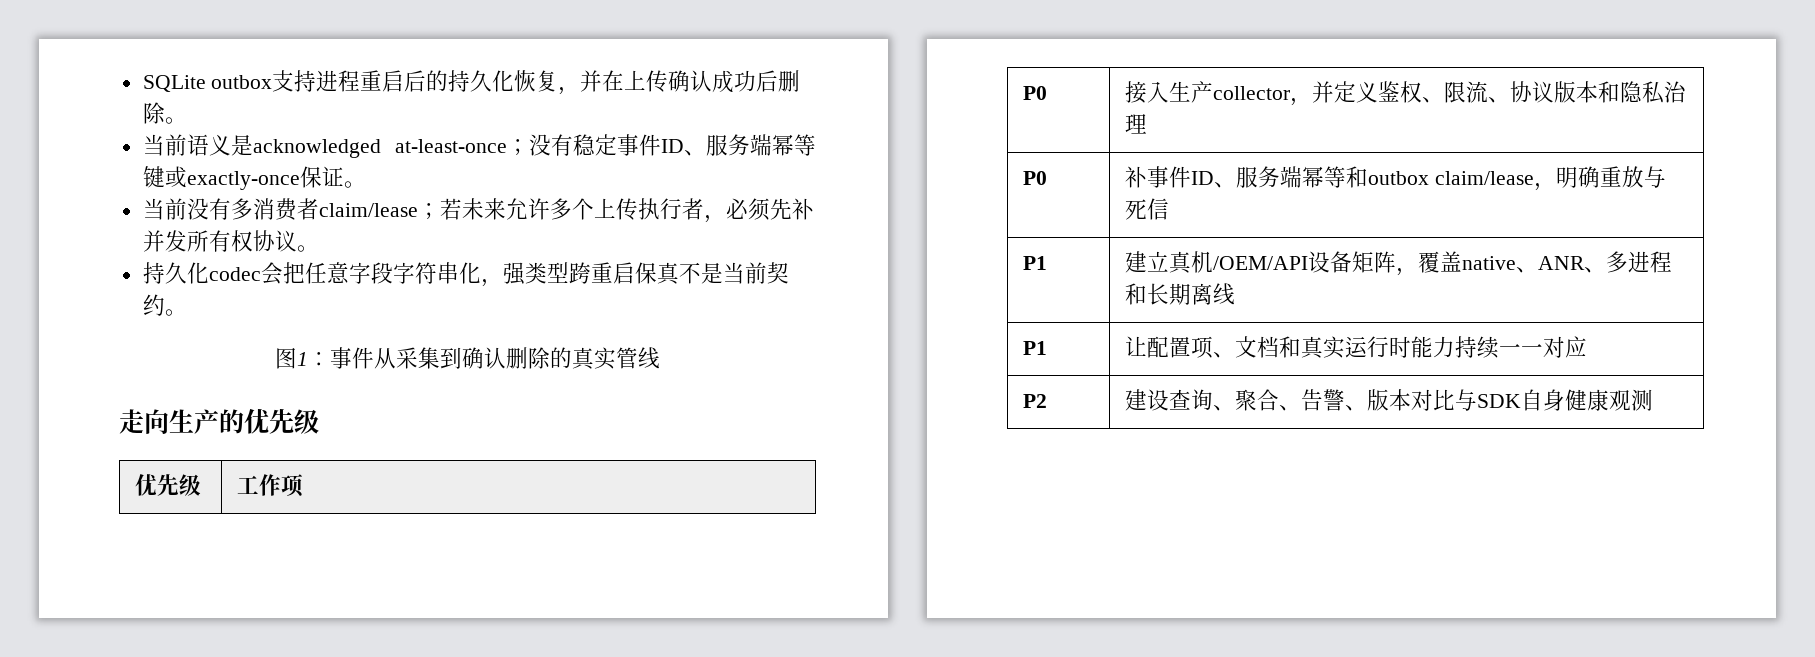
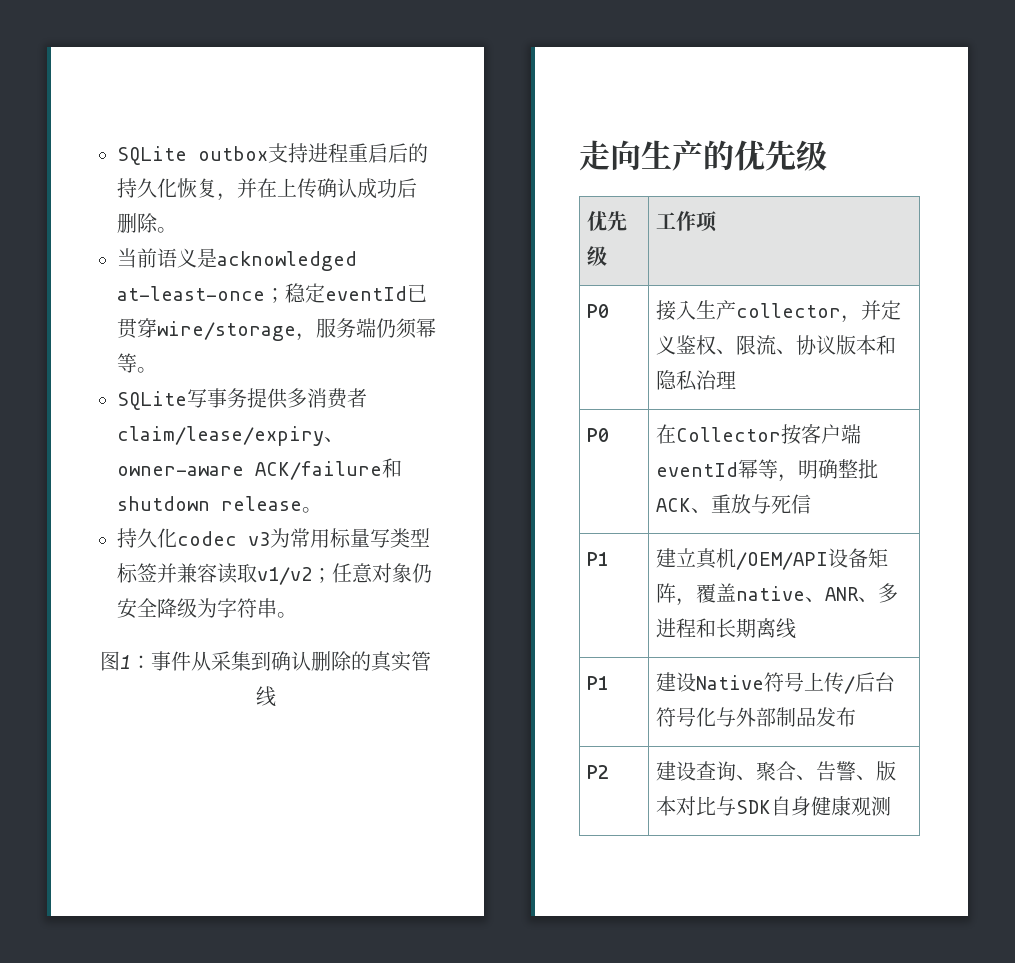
- 当前语义是acknowledged at-least-once；没有稳定事件ID、服务端幂等键或exactly-once保证。
- 当前没有多消费者claim/lease；若未来允许多个上传执行者，必须先补并发所有权协议。
- 持久化codec会把任意字段字符串化，强类型跨重启保真不是当前契约。
+ 当前语义是acknowledged at-least-once；稳定eventId已贯穿wire/storage，服务端仍须幂等。
+ SQLite写事务提供多消费者claim/lease/expiry、owner-aware ACK/failure和shutdown release。
+ 持久化codec v3为常用标量写类型标签并兼容读取v1/v2；任意对象仍安全降级为字符串。
- P0 | 补事件ID、服务端幂等和outbox claim/lease，明确重放与死信
+ P0 | 在Collector按客户端eventId幂等，明确整批ACK、重放与死信
- P1 | 让配置项、文档和真实运行时能力持续一一对应
+ P1 | 建设Native符号上传/后台符号化与外部制品发布

